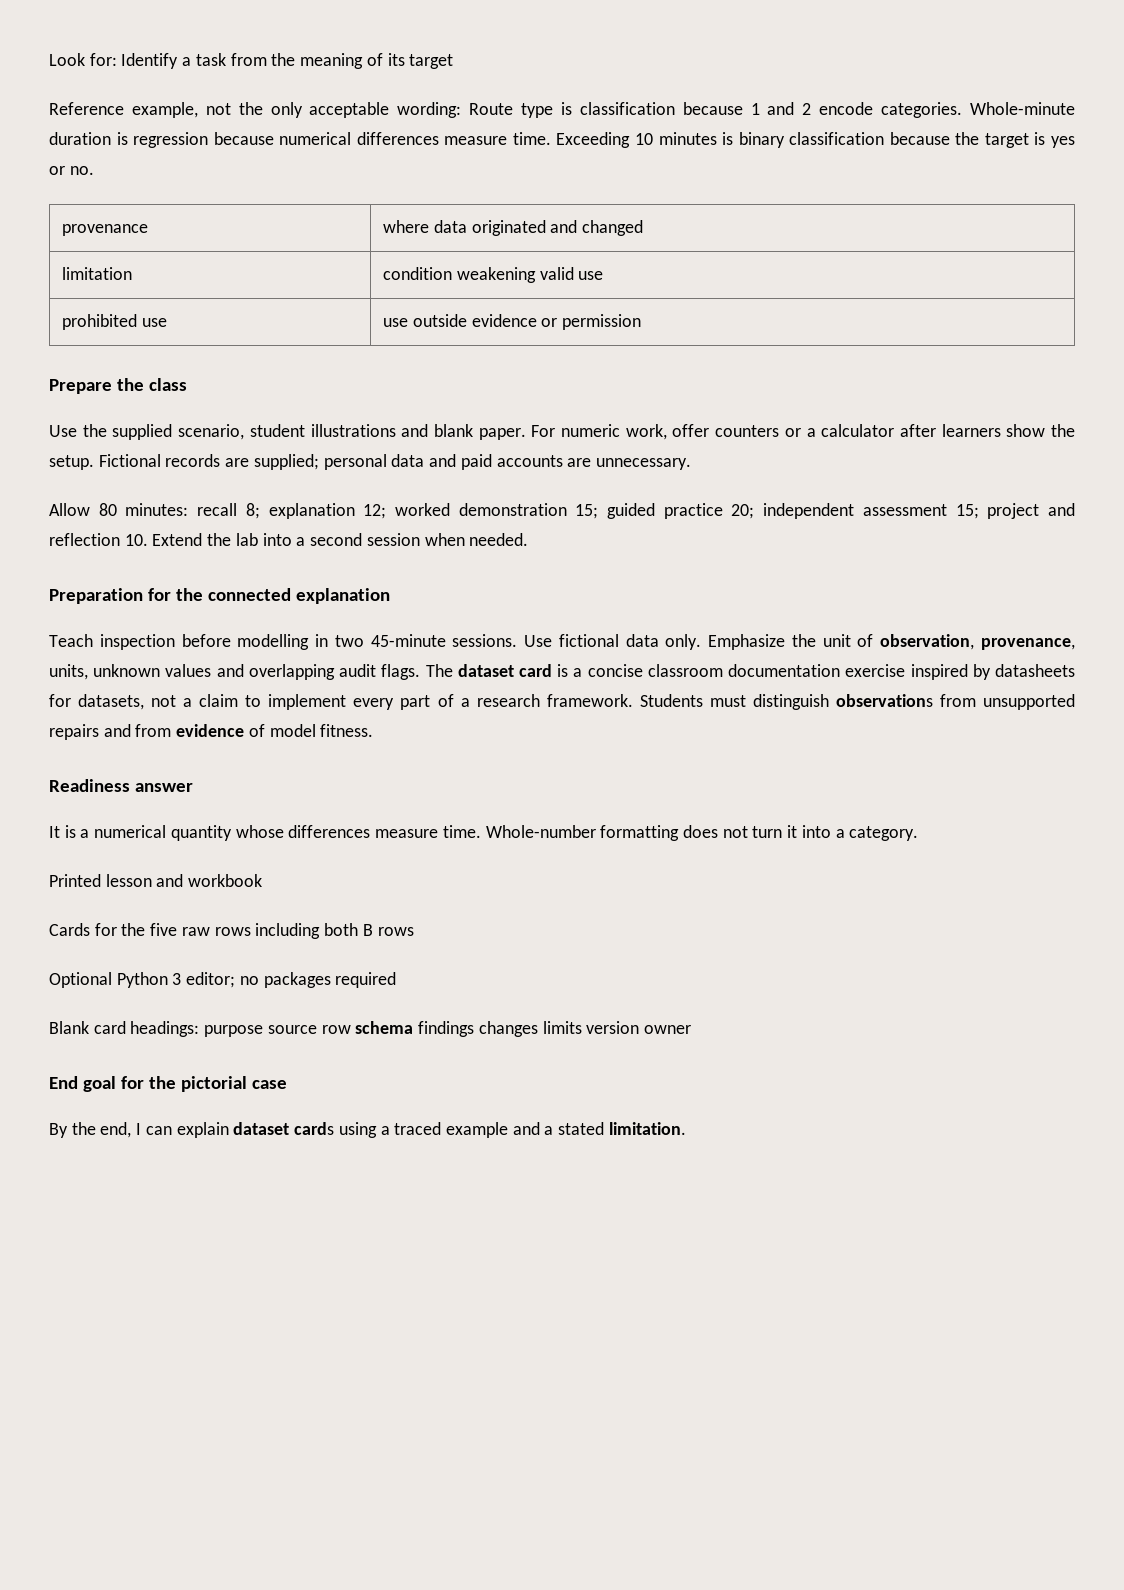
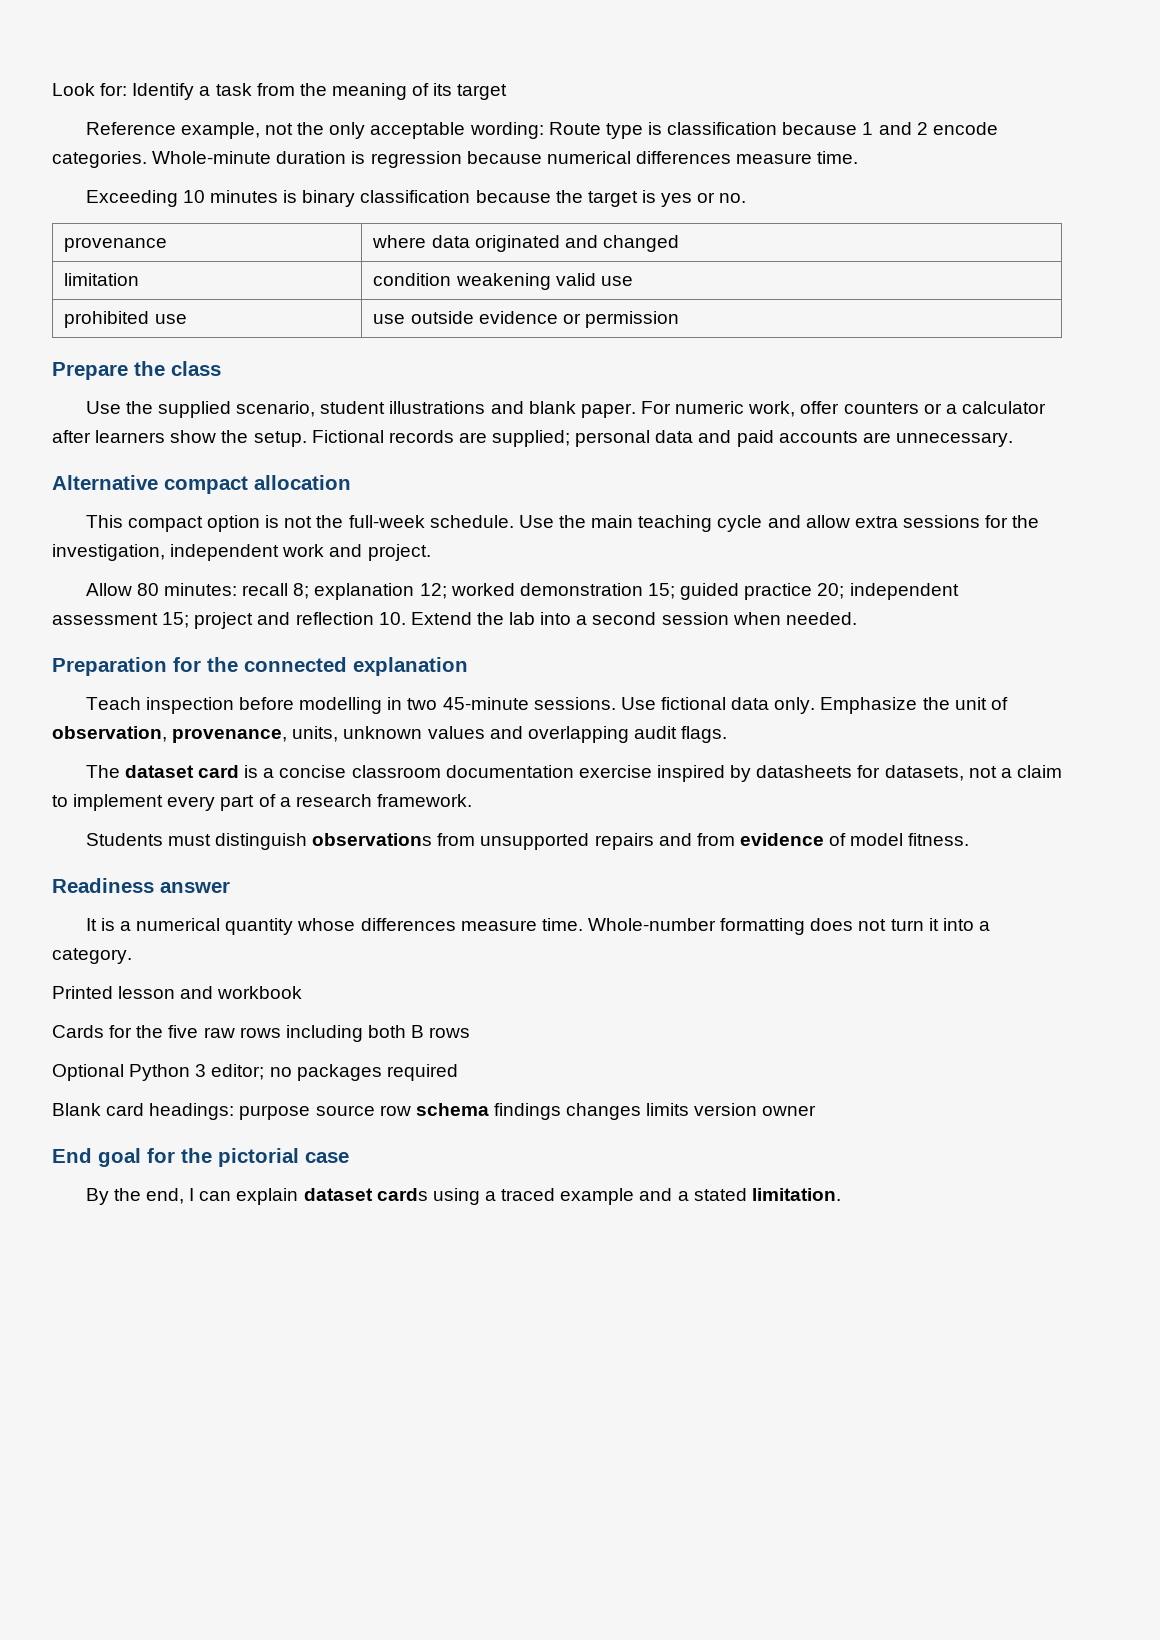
- Whole-minute duration is regression because numerical differences measure time. Exceeding 10 minutes is binary classification because the target is yes or no.
+ Whole-minute duration is regression because numerical differences measure time.
+ Exceeding 10 minutes is binary classification because the target is yes or no.
+ Alternative compact allocation
+ This compact option is not the full-week schedule. Use the main teaching cycle and allow extra sessions for the investigation, independent work and project.
- Emphasize the unit of observation, provenance, units, unknown values and overlapping audit flags. The dataset card is a concise classroom documentation exercise inspired by datasheets for datasets, not a claim to implement every part of a research framework. Students must distinguish observations from unsupported repairs and from evidence of model fitness.
+ Emphasize the unit of observation, provenance, units, unknown values and overlapping audit flags.
+ The dataset card is a concise classroom documentation exercise inspired by datasheets for datasets, not a claim to implement every part of a research framework.
+ Students must distinguish observations from unsupported repairs and from evidence of model fitness.

